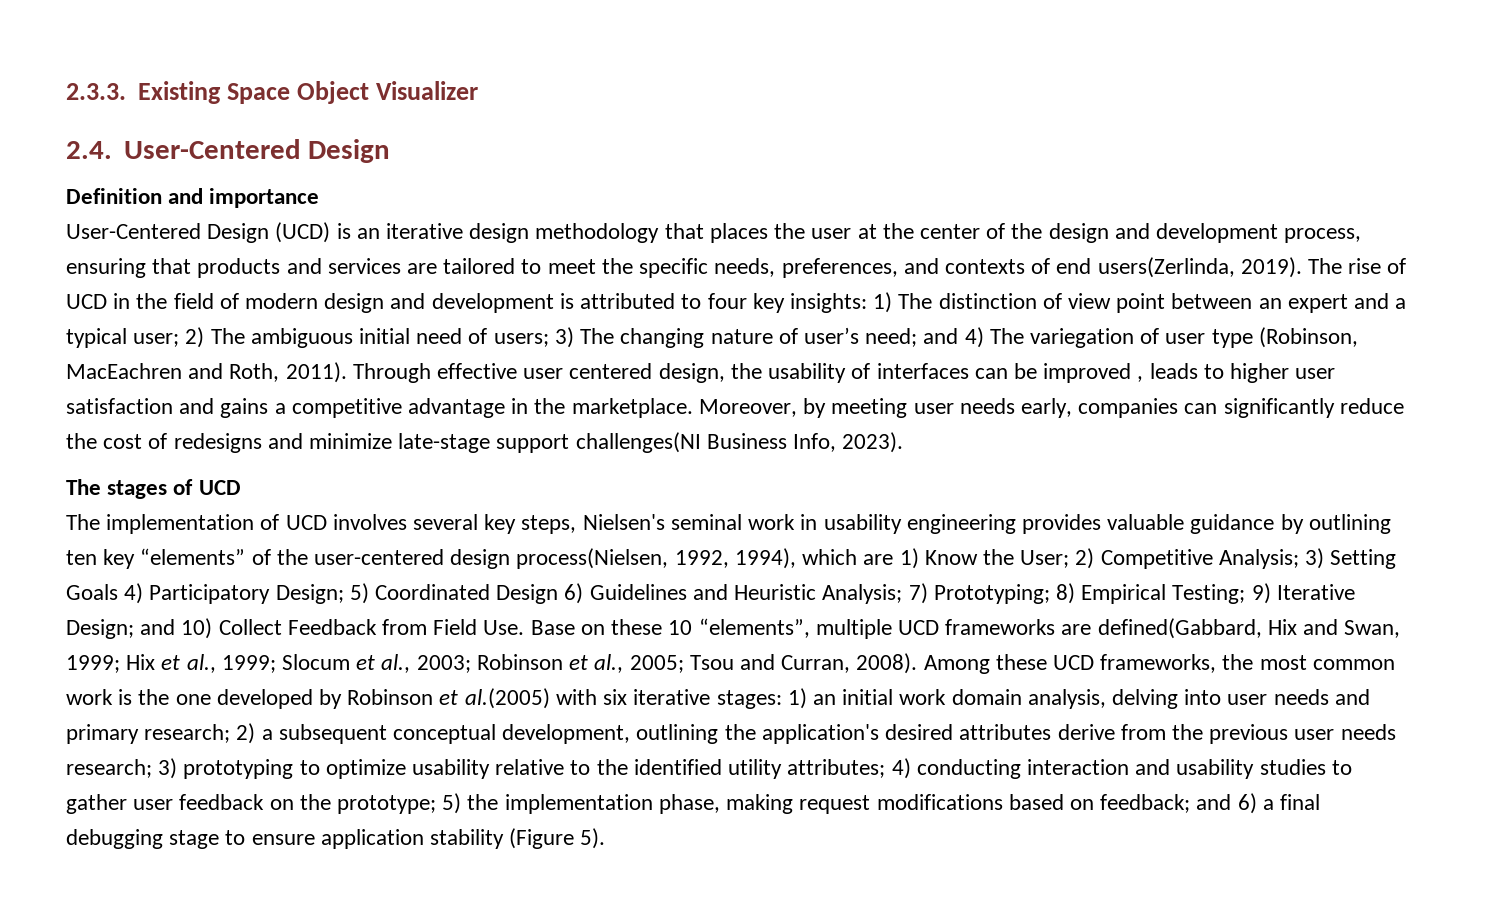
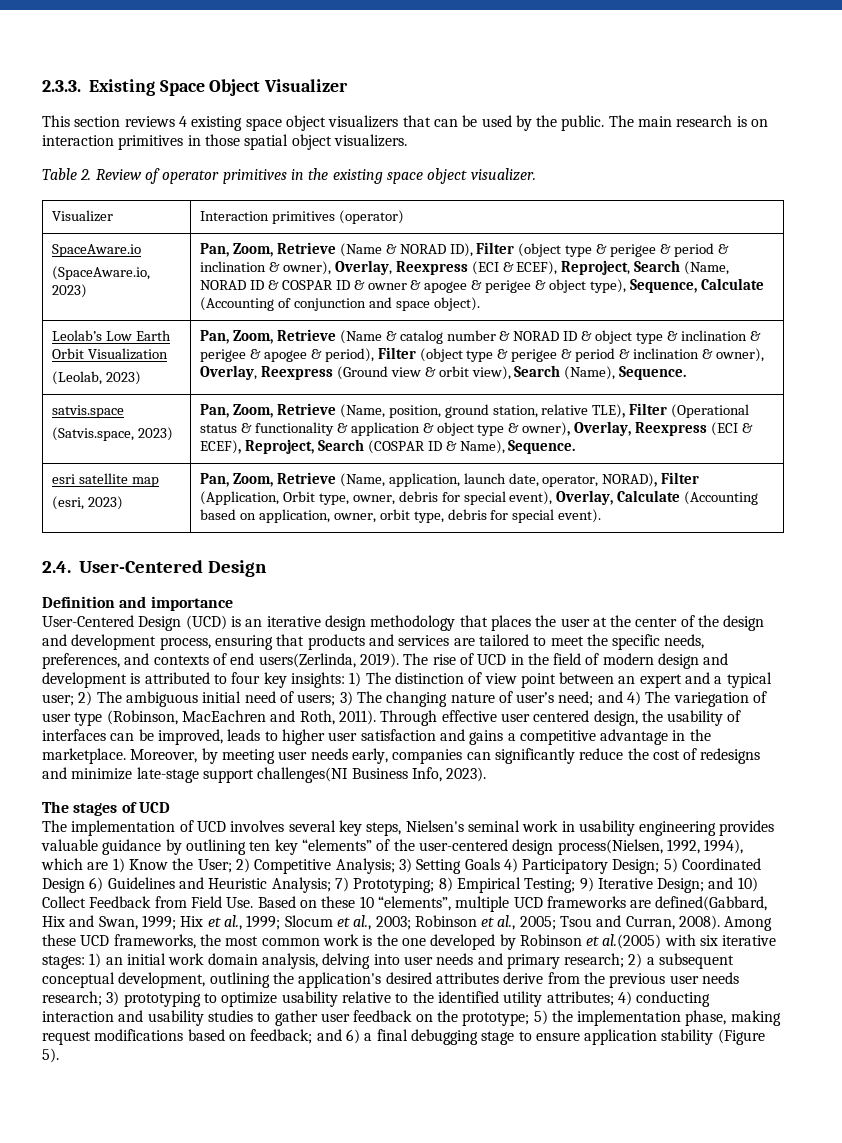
+ This section reviews 4 existing space object visualizers that can be used by the public. The main research is on interaction primitives in those spatial object visualizers.
+ Table 2. Review of operator primitives in the existing space object visualizer.
+ Visualizer | Interaction primitives (operator)
+ SpaceAware.io
+ (SpaceAware.io, 2023) | Pan, Zoom, Retrieve (Name & NORAD ID), Filter (object type & perigee & period & inclination & owner), Overlay, Reexpress (ECI & ECEF), Reproject, Search (Name, NORAD ID & COSPAR ID & owner & apogee & perigee & object type), Sequence, Calculate (Accounting of conjunction and space object).
+ Leolab’s Low Earth Orbit Visualization
+ (Leolab, 2023) | Pan, Zoom, Retrieve (Name & catalog number & NORAD ID & object type & inclination & perigee & apogee & period), Filter (object type & perigee & period & inclination & owner), Overlay, Reexpress (Ground view & orbit view), Search (Name), Sequence.
+ satvis.space
+ (Satvis.space, 2023) | Pan, Zoom, Retrieve (Name, position, ground station, relative TLE), Filter (Operational status & functionality & application & object type & owner), Overlay, Reexpress (ECI & ECEF), Reproject, Search (COSPAR ID & Name), Sequence.
+ esri satellite map
+ (esri, 2023) | Pan, Zoom, Retrieve (Name, application, launch date, operator, NORAD), Filter (Application, Orbit type, owner, debris for special event), Overlay, Calculate (Accounting based on application, owner, orbit type, debris for special event).
- Through effective user centered design, the usability of interfaces can be improved , leads to higher user satisfaction and gains a competitive advantage in the marketplace.
+ Through effective user centered design, the usability of interfaces can be improved, leads to higher user satisfaction and gains a competitive advantage in the marketplace.
- and 10) Collect Feedback from Field Use. Base on these 10 “elements”, multiple UCD frameworks are defined(Gabbard, Hix and Swan, 1999;
+ and 10) Collect Feedback from Field Use. Based on these 10 “elements”, multiple UCD frameworks are defined(Gabbard, Hix and Swan, 1999;

